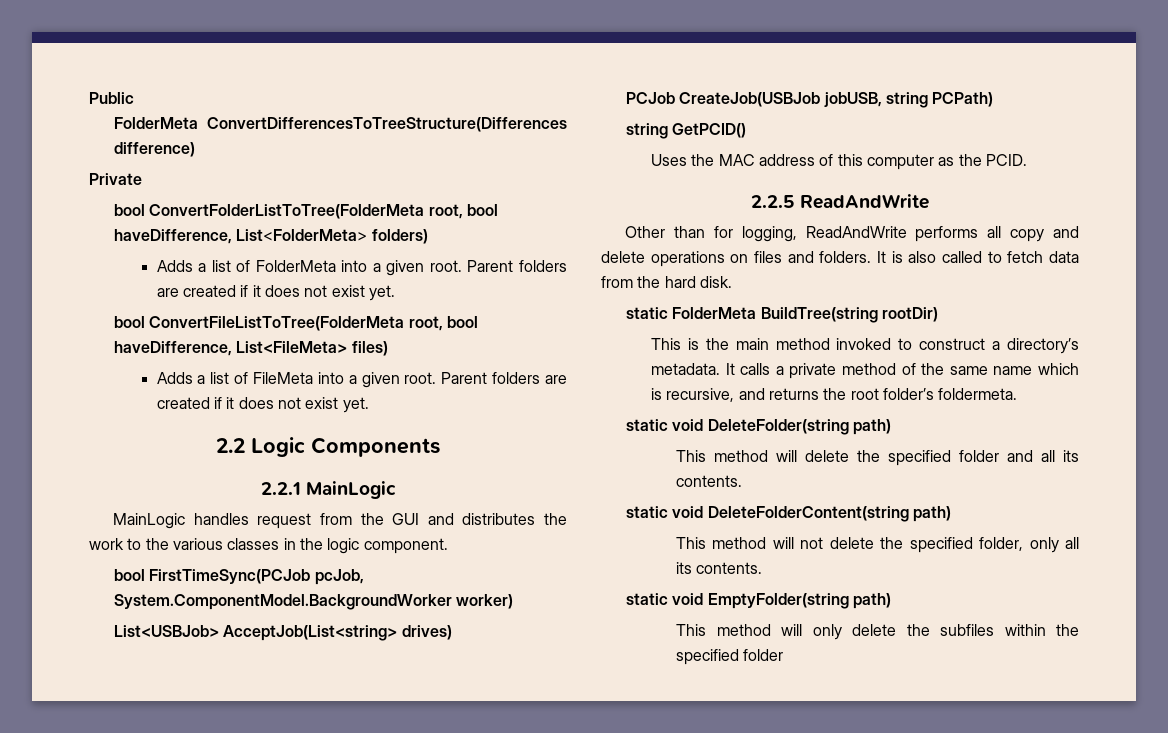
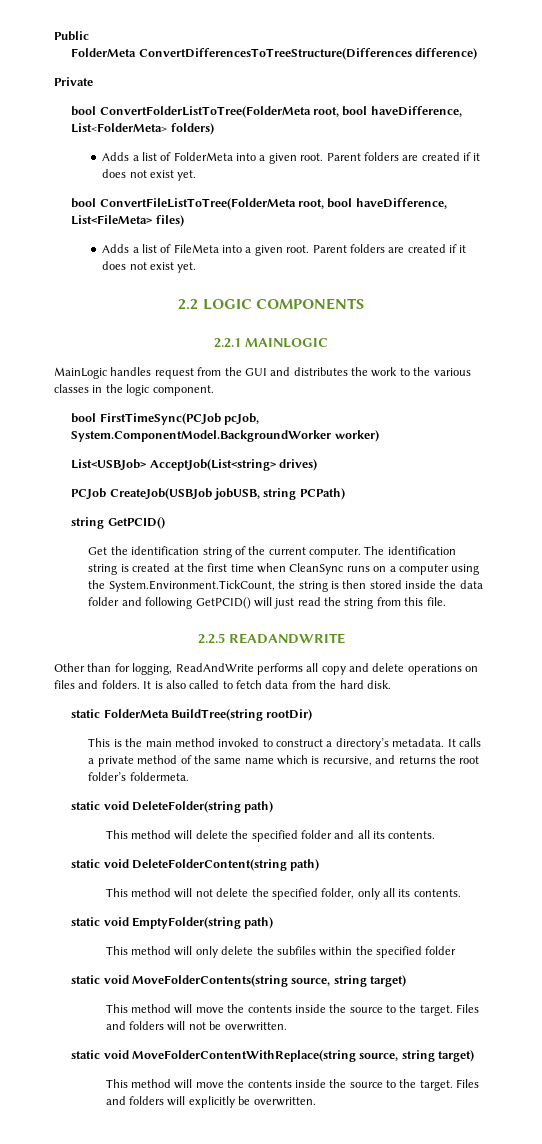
- 2.2 Logic Components
+ 2.2 LOGIC COMPONENTS
- 2.2.1 MainLogic
+ 2.2.1 MAINLOGIC
- Uses the MAC address of this computer as the PCID.
+ Get the identification string of the current computer. The identification string is created at the first time when CleanSync runs on a computer using the System.Environment.TickCount, the string is then stored inside the data folder and following GetPCID() will just read the string from this file.
- 2.2.5 ReadAndWrite
+ 2.2.5 READANDWRITE
+ static void MoveFolderContents(string source, string target)
+ This method will move the contents inside the source to the target. Files and folders will not be overwritten.
+ static void MoveFolderContentWithReplace(string source, string target)
+ This method will move the contents inside the source to the target. Files and folders will explicitly be overwritten.

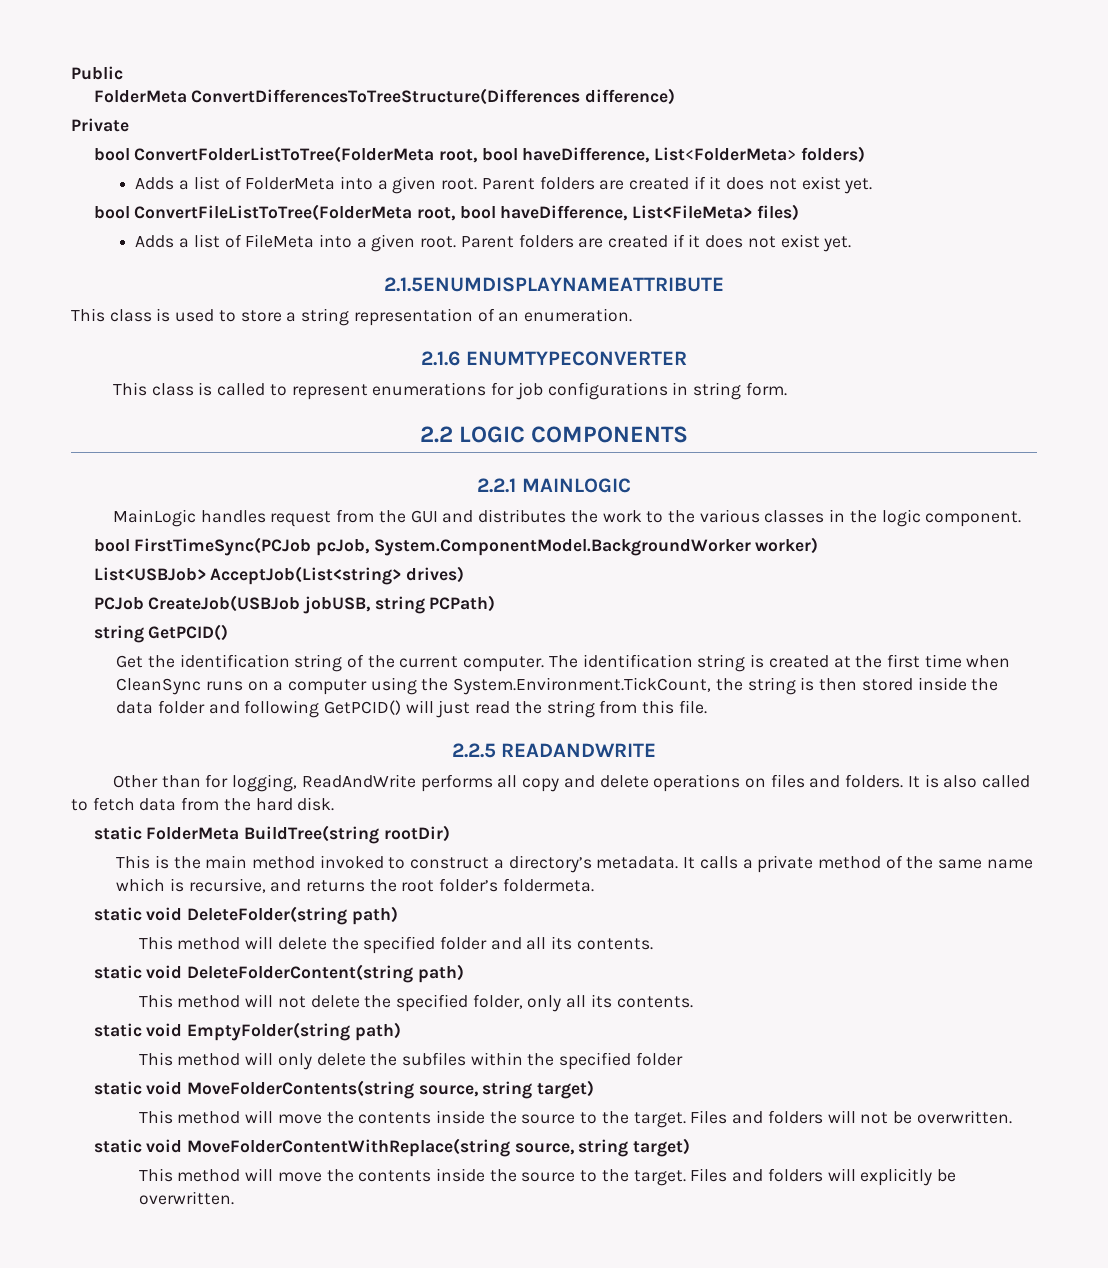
+ 2.1.5ENUMDISPLAYNAMEATTRIBUTE
+ This class is used to store a string representation of an enumeration.
+ 2.1.6 ENUMTYPECONVERTER
+ This class is called to represent enumerations for job configurations in string form.

